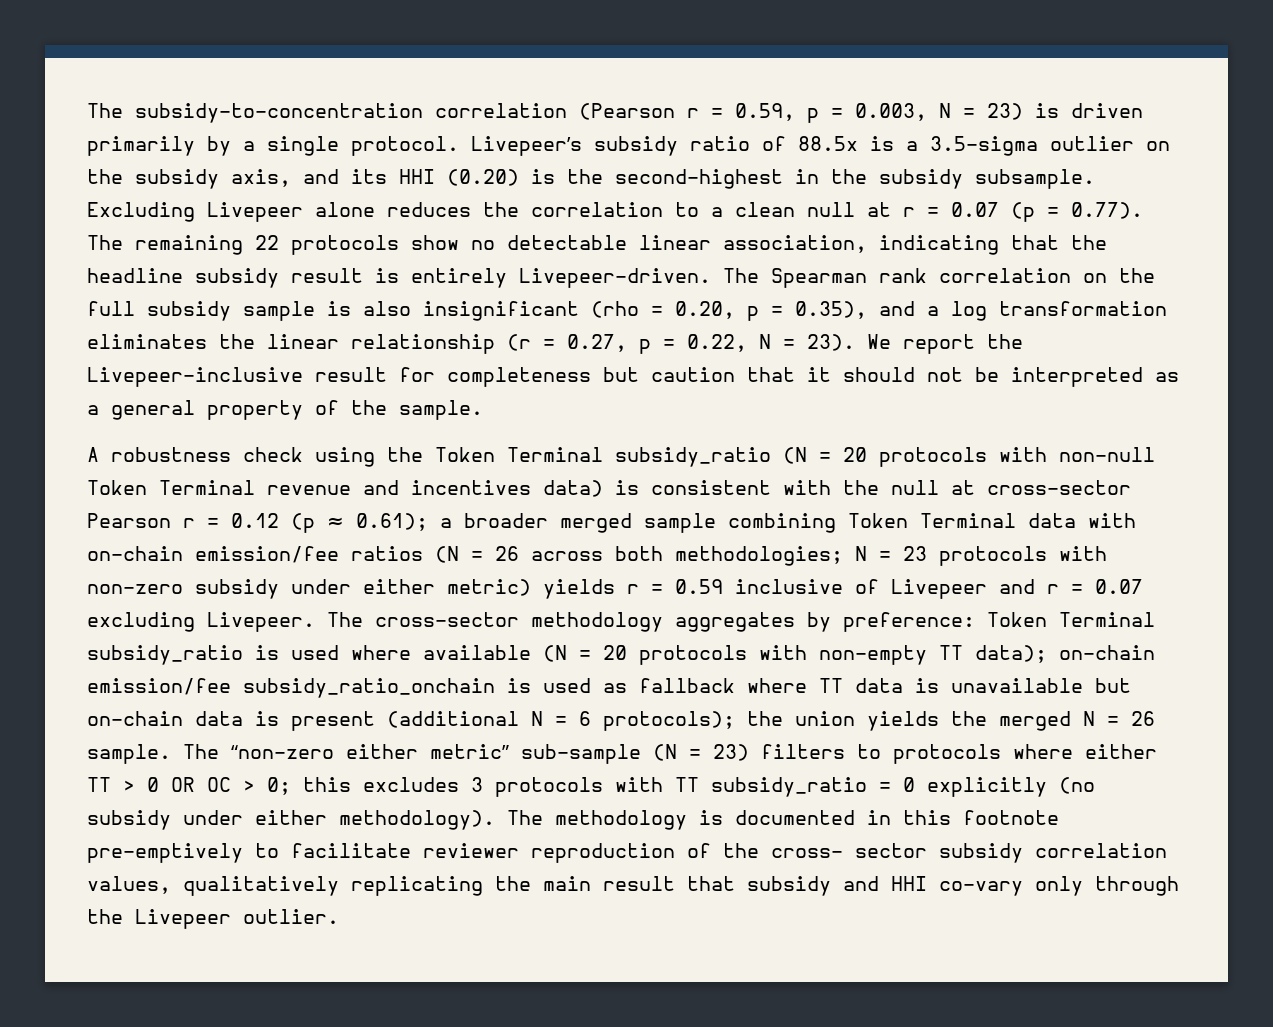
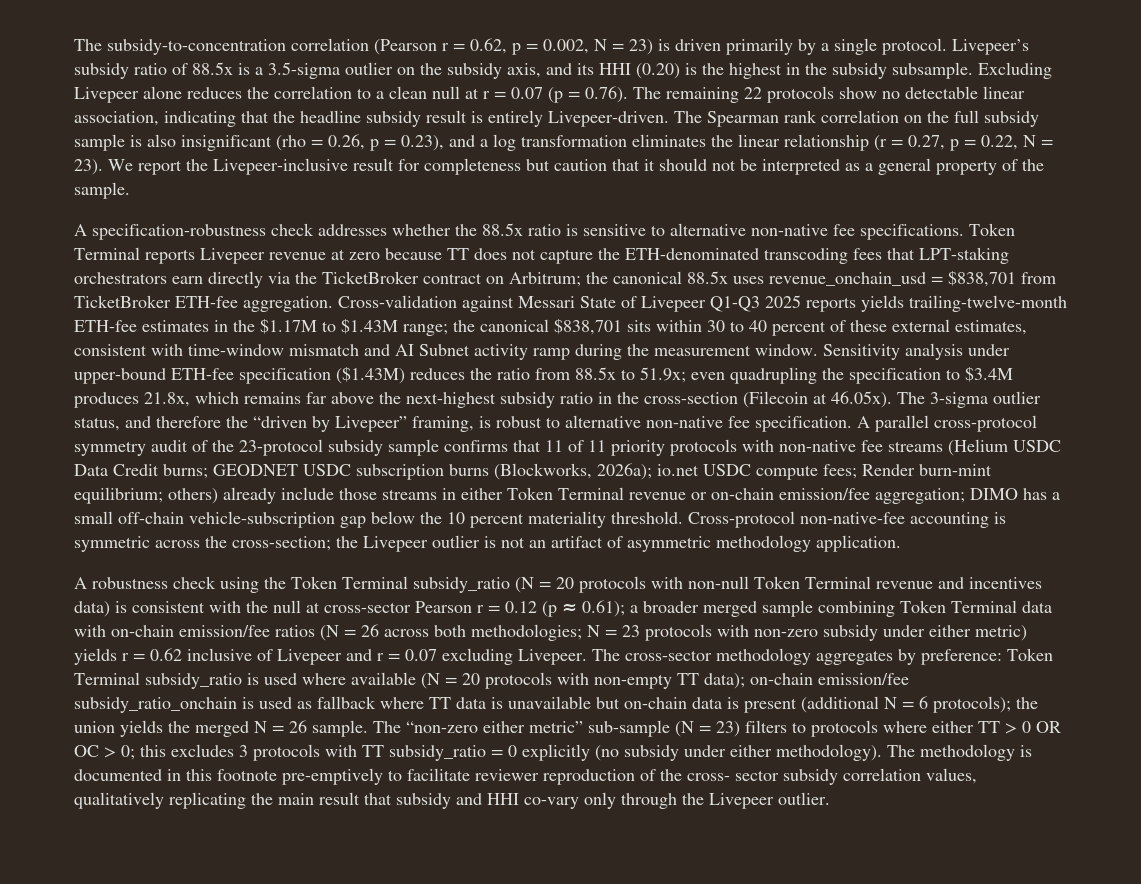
- The subsidy-to-concentration correlation (Pearson r = 0.59, p = 0.003, N = 23) is driven primarily by a single protocol.
+ The subsidy-to-concentration correlation (Pearson r = 0.62, p = 0.002, N = 23) is driven primarily by a single protocol.
- Livepeer’s subsidy ratio of 88.5x is a 3.5-sigma outlier on the subsidy axis, and its HHI (0.20) is the second-highest in the subsidy subsample.
+ Livepeer’s subsidy ratio of 88.5x is a 3.5-sigma outlier on the subsidy axis, and its HHI (0.20) is the highest in the subsidy subsample.
- Excluding Livepeer alone reduces the correlation to a clean null at r = 0.07 (p = 0.77). The remaining 22 protocols show no detectable linear association, indicating that the headline subsidy result is entirely Livepeer-driven.
+ Excluding Livepeer alone reduces the correlation to a clean null at r = 0.07 (p = 0.76). The remaining 22 protocols show no detectable linear association, indicating that the headline subsidy result is entirely Livepeer-driven.
- The Spearman rank correlation on the full subsidy sample is also insignificant (rho = 0.20, p = 0.35), and a log transformation eliminates the linear relationship (r = 0.27, p = 0.22, N = 23).
+ The Spearman rank correlation on the full subsidy sample is also insignificant (rho = 0.26, p = 0.23), and a log transformation eliminates the linear relationship (r = 0.27, p = 0.22, N = 23).
+ A specification-robustness check addresses whether the 88.5x ratio is sensitive to alternative non-native fee specifications. Token Terminal reports Livepeer revenue at zero because TT does not capture the ETH-denominated transcoding fees that LPT-staking orchestrators earn directly via the TicketBroker contract on Arbitrum; the canonical 88.5x uses revenue_onchain_usd = $838,701 from TicketBroker ETH-fee aggregation. Cross-validation against Messari State of Livepeer Q1-Q3 2025 reports yields trailing-twelve-month ETH-fee estimates in the $1.17M to $1.43M range; the canonical $838,701 sits within 30 to 40 percent of these external estimates, consistent with time-window mismatch and AI Subnet activity ramp during the measurement window. Sensitivity analysis under upper-bound ETH-fee specification ($1.43M) reduces the ratio from 88.5x to 51.9x; even quadrupling the specification to $3.4M produces 21.8x, which remains far above the next-highest subsidy ratio in the cross-section (Filecoin at 46.05x). The 3-sigma outlier status, and therefore the “driven by Livepeer” framing, is robust to alternative non-native fee specification. A parallel cross-protocol symmetry audit of the 23-protocol subsidy sample confirms that 11 of 11 priority protocols with non-native fee streams (Helium USDC Data Credit burns; GEODNET USDC subscription burns (Blockworks, 2026a); io.net USDC compute fees; Render burn-mint equilibrium; others) already include those streams in either Token Terminal revenue or on-chain emission/fee aggregation; DIMO has a small off-chain vehicle-subscription gap below the 10 percent materiality threshold. Cross-protocol non-native-fee accounting is symmetric across the cross-section; the Livepeer outlier is not an artifact of asymmetric methodology application.
- N = 23 protocols with non-zero subsidy under either metric) yields r = 0.59 inclusive of Livepeer and r = 0.07 excluding Livepeer.
+ N = 23 protocols with non-zero subsidy under either metric) yields r = 0.62 inclusive of Livepeer and r = 0.07 excluding Livepeer.

